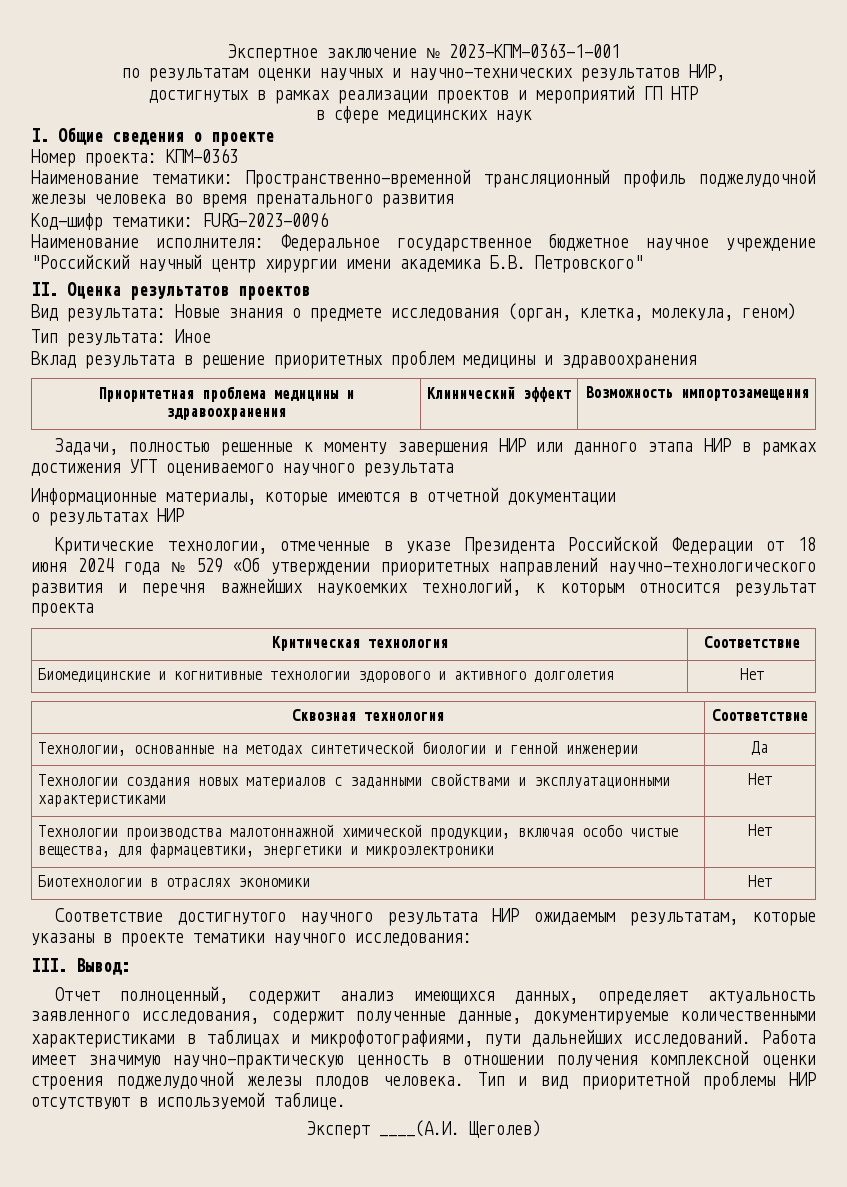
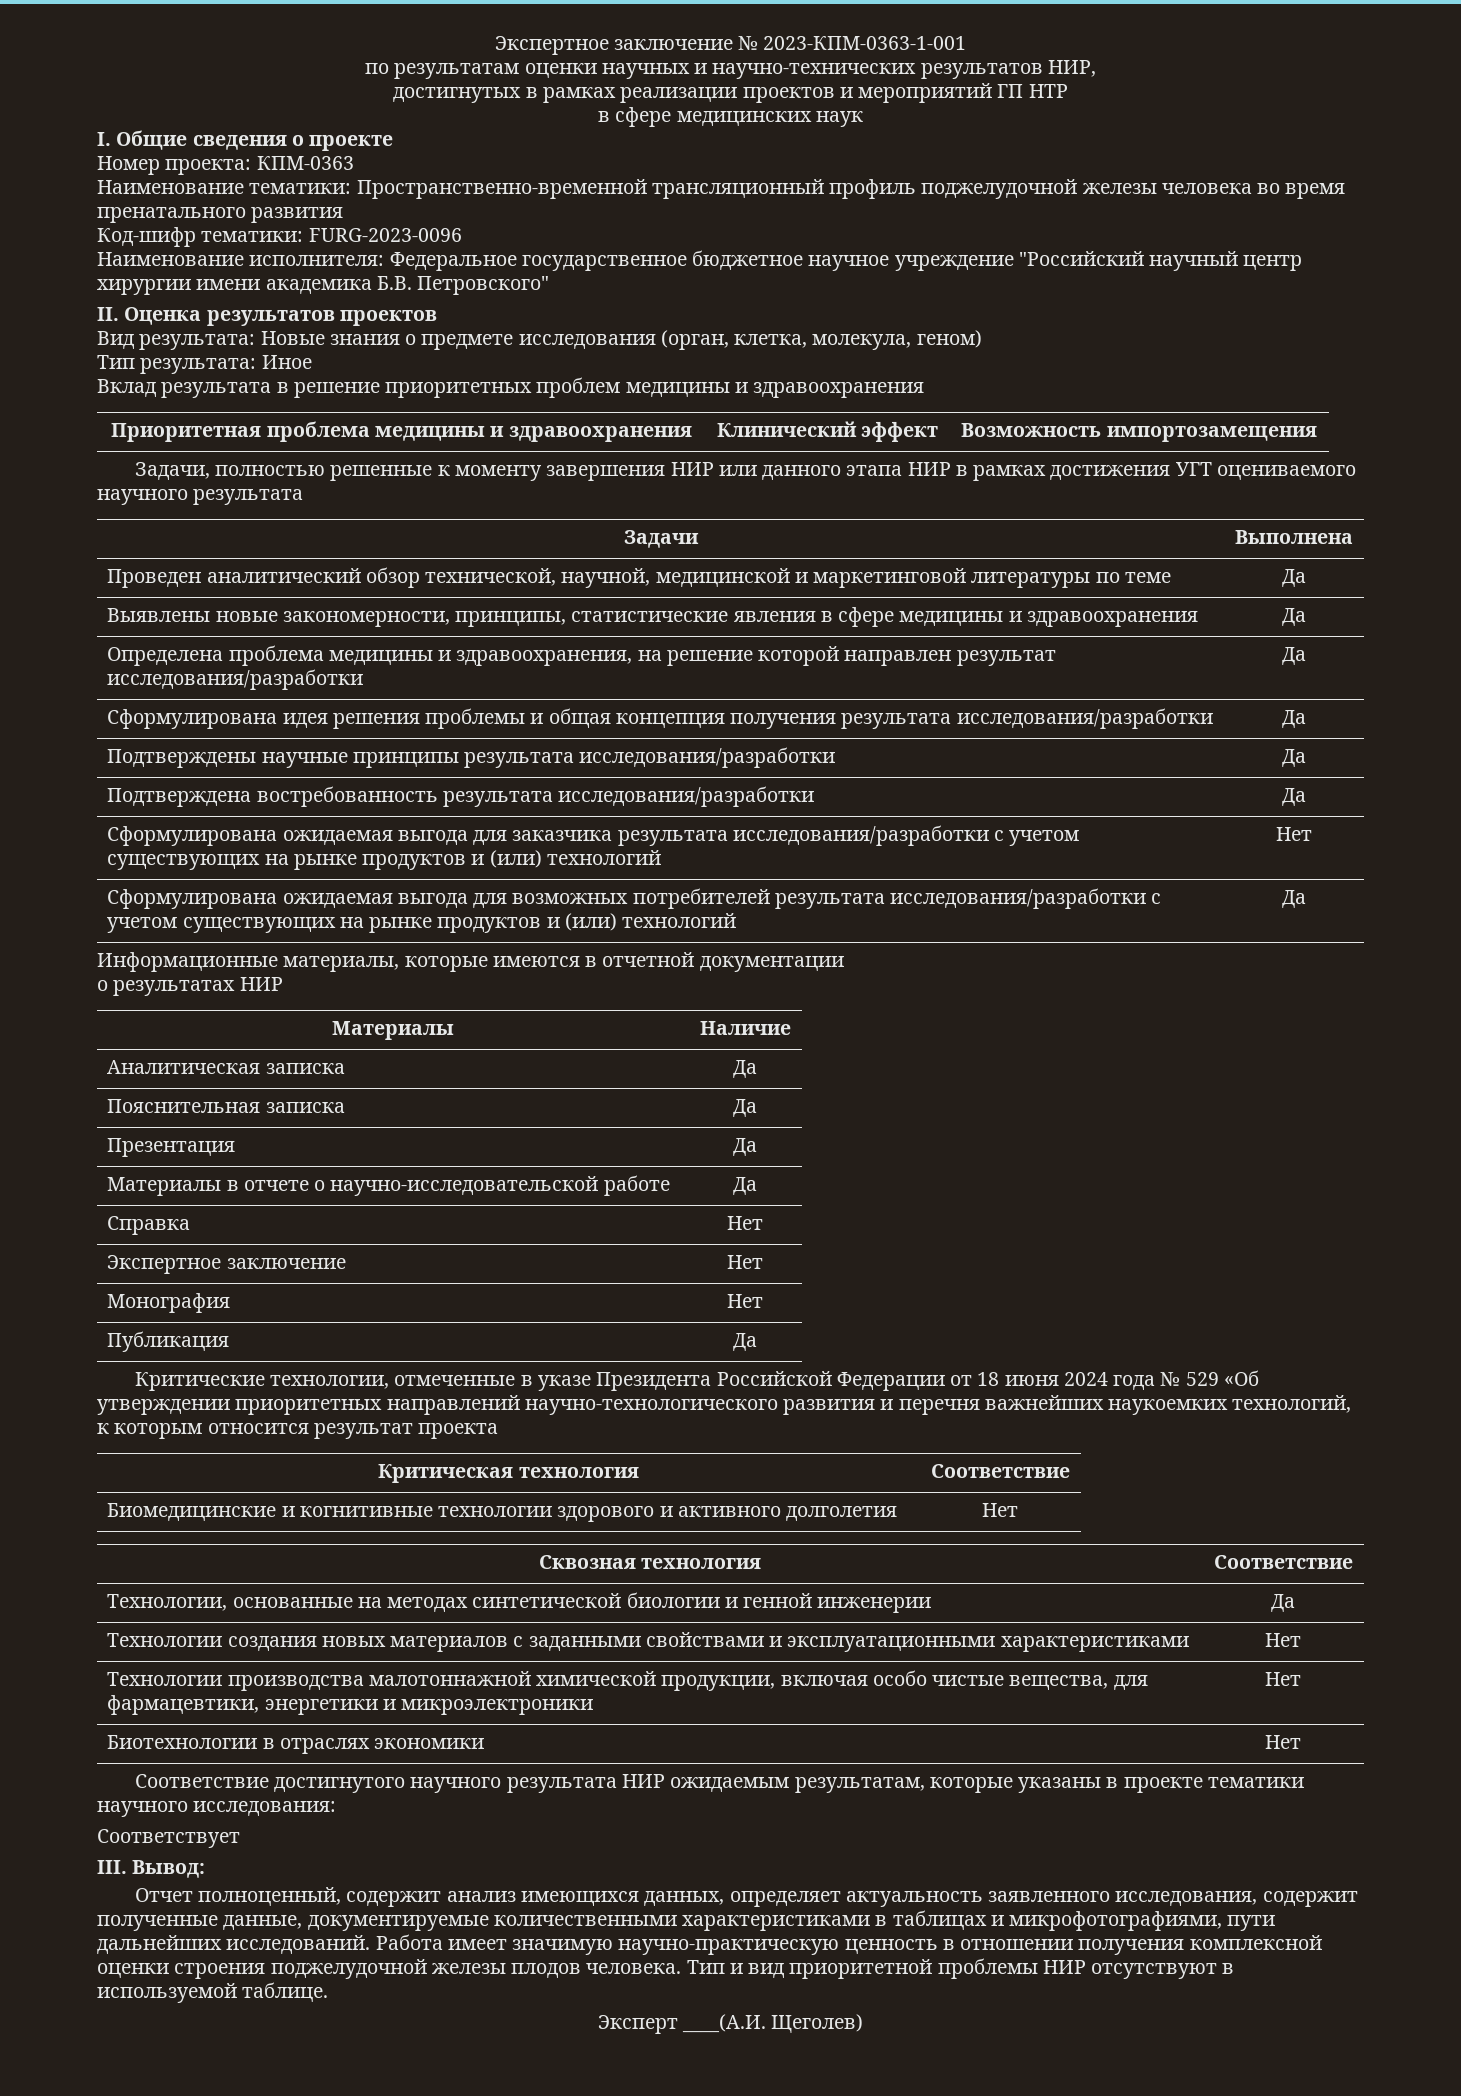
+ Задачи | Выполнена
+ Проведен аналитический обзор технической, научной, медицинской и маркетинговой литературы по теме | Да
+ Выявлены новые закономерности, принципы, статистические явления в сфере медицины и здравоохранения | Да
+ Определена проблема медицины и здравоохранения, на решение которой направлен результат исследования/разработки | Да
+ Сформулирована идея решения проблемы и общая концепция получения результата исследования/разработки | Да
+ Подтверждены научные принципы результата исследования/разработки | Да
+ Подтверждена востребованность результата исследования/разработки | Да
+ Сформулирована ожидаемая выгода для заказчика результата исследования/разработки с учетом существующих на рынке продуктов и (или) технологий | Нет
+ Сформулирована ожидаемая выгода для возможных потребителей результата исследования/разработки с учетом существующих на рынке продуктов и (или) технологий | Да
+ Материалы | Наличие
+ Аналитическая записка | Да
+ Пояснительная записка | Да
+ Презентация | Да
+ Материалы в отчете о научно-исследовательской работе | Да
+ Справка | Нет
+ Экспертное заключение | Нет
+ Монография | Нет
+ Публикация | Да
+ Соответствует

